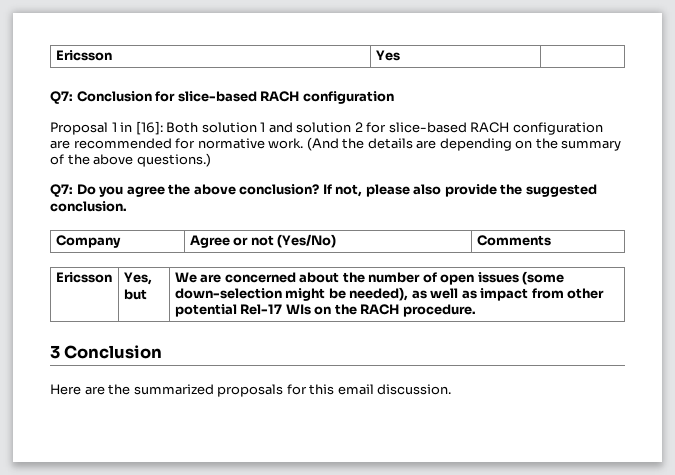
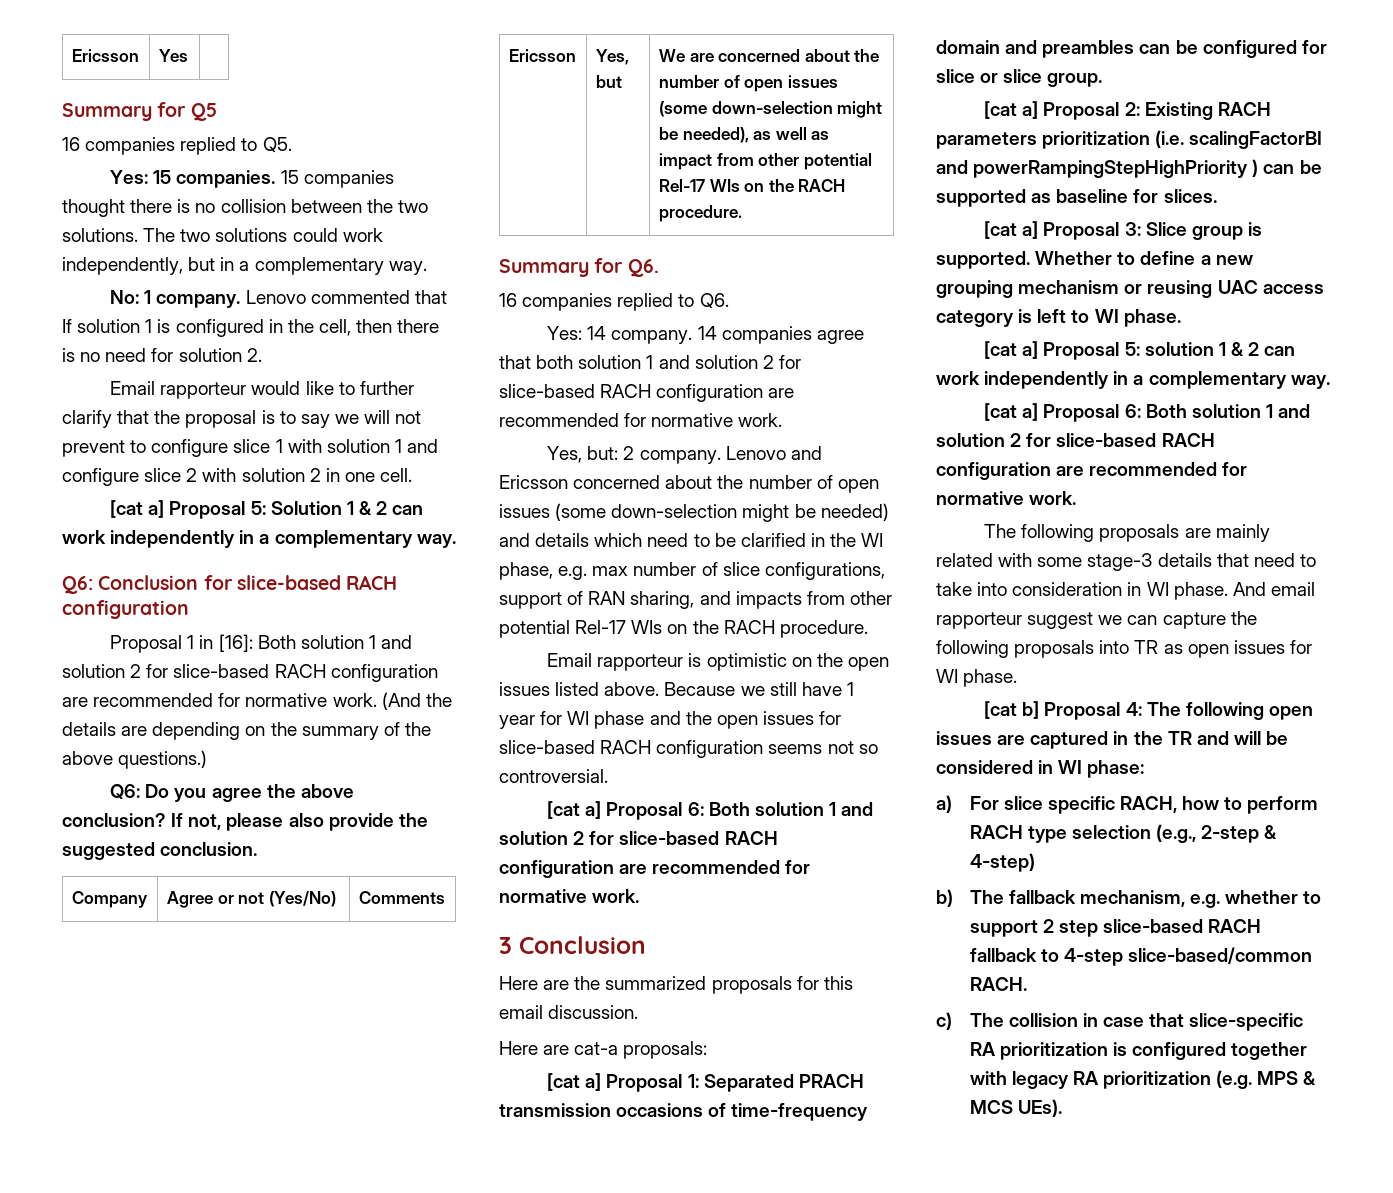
- Q7: Conclusion for slice-based RACH configuration
+ Summary for Q5
+ 16 companies replied to Q5.
+ Yes: 15 companies. 15 companies thought there is no collision between the two solutions. The two solutions could work independently, but in a complementary way.
+ No: 1 company. Lenovo commented that If solution 1 is configured in the cell, then there is no need for solution 2.
+ Email rapporteur would like to further clarify that the proposal is to say we will not prevent to configure slice 1 with solution 1 and configure slice 2 with solution 2 in one cell.
+ [cat a] Proposal 5: Solution 1 & 2 can work independently in a complementary way.
+ Q6: Conclusion for slice-based RACH configuration
- Q7: Do you agree the above conclusion?
+ Q6: Do you agree the above conclusion?
+ Summary for Q6.
+ 16 companies replied to Q6.
+ Yes: 14 company. 14 companies agree that both solution 1 and solution 2 for slice-based RACH configuration are recommended for normative work.
+ Yes, but: 2 company. Lenovo and Ericsson concerned about the number of open issues (some down-selection might be needed) and details which need to be clarified in the WI phase, e.g. max number of slice configurations, support of RAN sharing, and impacts from other potential Rel-17 WIs on the RACH procedure.
+ Email rapporteur is optimistic on the open issues listed above. Because we still have 1 year for WI phase and the open issues for slice-based RACH configuration seems not so controversial.
+ [cat a] Proposal 6: Both solution 1 and solution 2 for slice-based RACH configuration are recommended for normative work.
+ Here are cat-a proposals:
+ [cat a] Proposal 1: Separated PRACH transmission occasions of time-frequency domain and preambles can be configured for slice or slice group.
+ [cat a] Proposal 2: Existing RACH parameters prioritization (i.e. scalingFactorBI and powerRampingStepHighPriority ) can be supported as baseline for slices.
+ [cat a] Proposal 3: Slice group is supported. Whether to define a new grouping mechanism or reusing UAC access category is left to WI phase.
+ [cat a] Proposal 5: solution 1 & 2 can work independently in a complementary way.
+ [cat a] Proposal 6: Both solution 1 and solution 2 for slice-based RACH configuration are recommended for normative work.
+ The following proposals are mainly related with some stage-3 details that need to take into consideration in WI phase. And email rapporteur suggest we can capture the following proposals into TR as open issues for WI phase.
+ [cat b] Proposal 4: The following open issues are captured in the TR and will be considered in WI phase:
+ a) For slice specific RACH, how to perform RACH type selection (e.g., 2-step & 4-step)
+ b) The fallback mechanism, e.g. whether to support 2 step slice-based RACH fallback to 4-step slice-based/common RACH.
+ c) The collision in case that slice-specific RA prioritization is configured together with legacy RA prioritization (e.g. MPS & MCS UEs).

